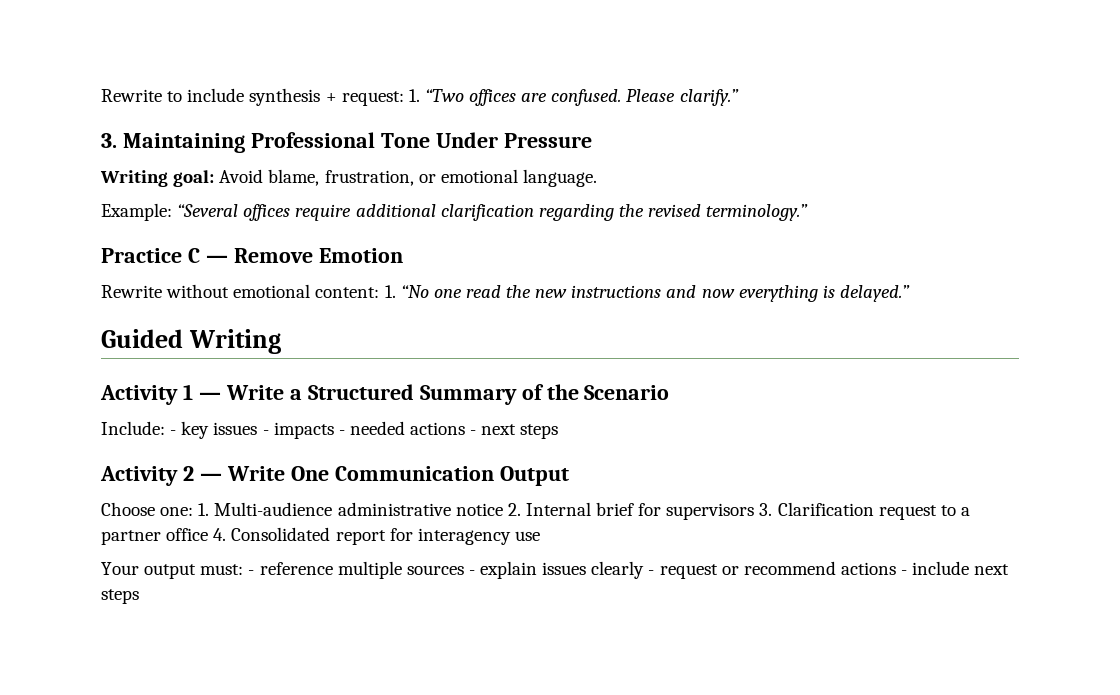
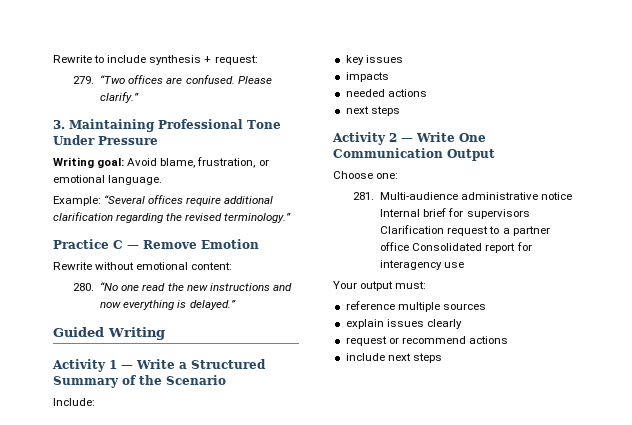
- Rewrite to include synthesis + request: 1. “Two offices are confused.
+ Rewrite to include synthesis + request:
+ 279. “Two offices are confused.
- Rewrite without emotional content: 1. “No one read the new instructions and now everything is delayed.”
+ Rewrite without emotional content:
+ 280. “No one read the new instructions and now everything is delayed.”
- Include: - key issues - impacts - needed actions - next steps
+ Include:
+ key issues
+ impacts
+ needed actions
+ next steps
- Choose one: 1. Multi-audience administrative notice 2. Internal brief for supervisors 3. Clarification request to a partner office 4. Consolidated report for interagency use
+ Choose one:
+ 281. Multi-audience administrative notice Internal brief for supervisors Clarification request to a partner office Consolidated report for interagency use
- Your output must: - reference multiple sources - explain issues clearly - request or recommend actions - include next steps
+ Your output must:
+ reference multiple sources
+ explain issues clearly
+ request or recommend actions
+ include next steps

